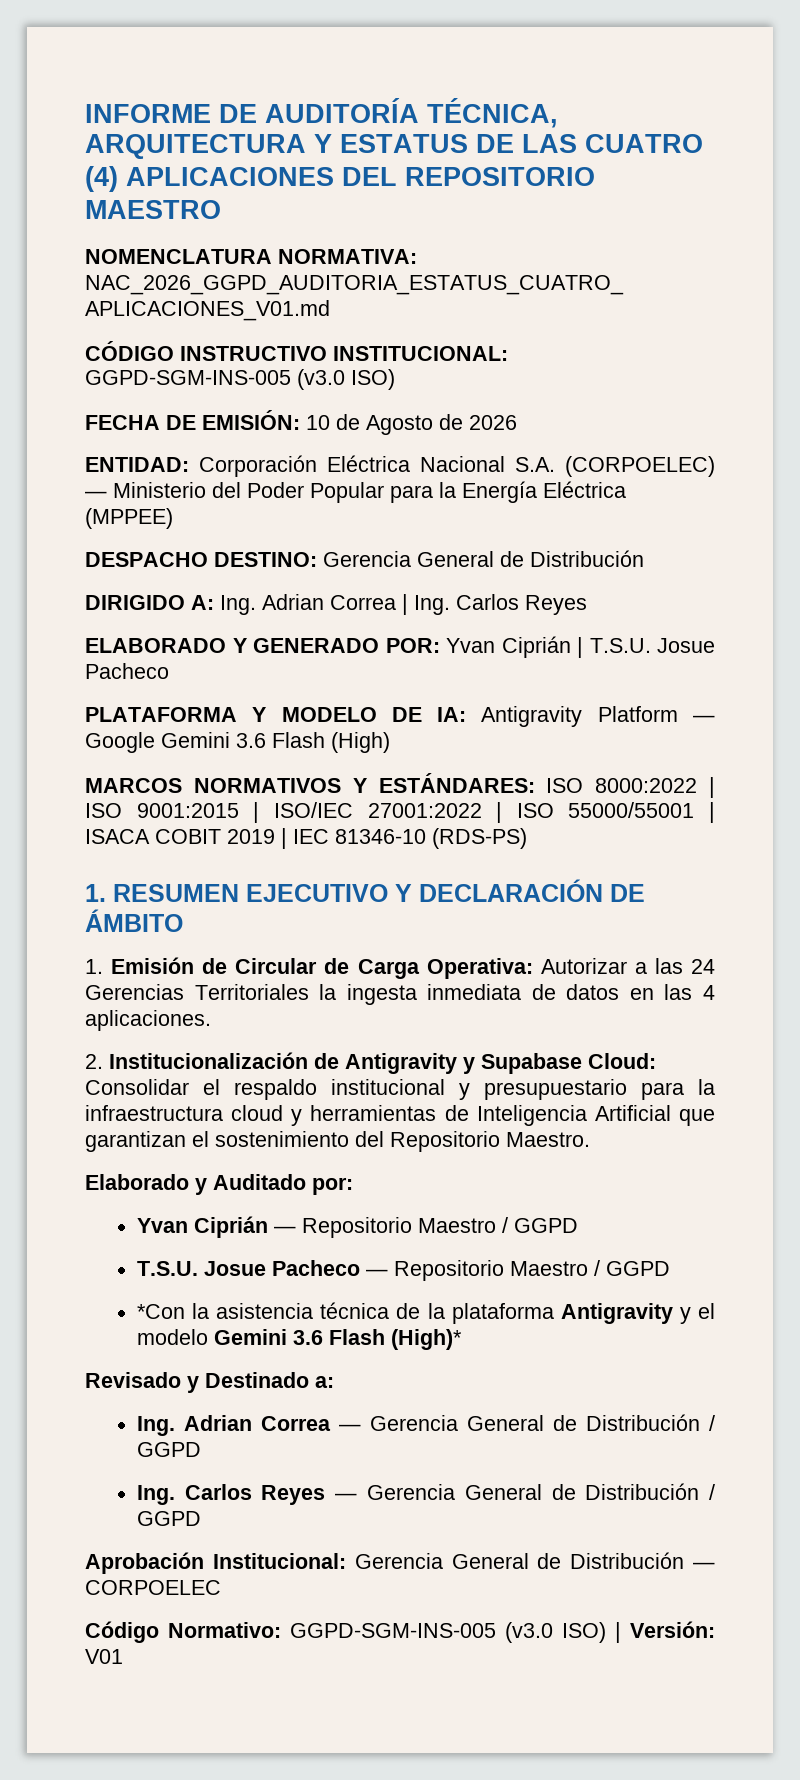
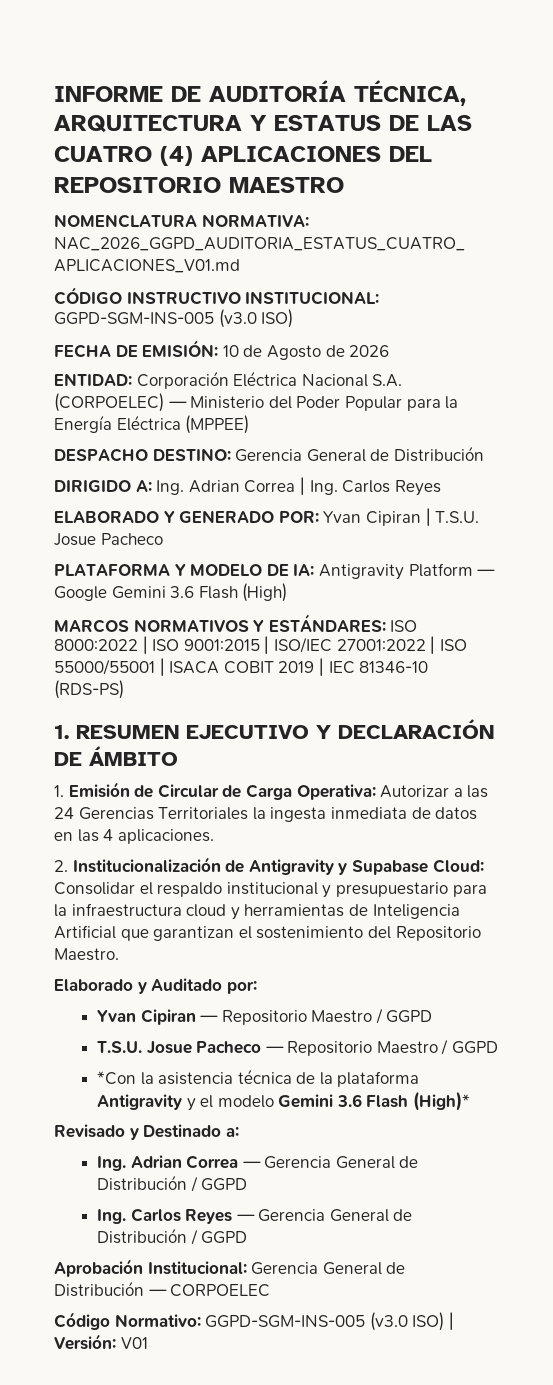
- ELABORADO Y GENERADO POR: Yvan Ciprián | T.S.U. Josue Pacheco
+ ELABORADO Y GENERADO POR: Yvan Cipiran | T.S.U. Josue Pacheco
- Yvan Ciprián — Repositorio Maestro / GGPD
+ Yvan Cipiran — Repositorio Maestro / GGPD

